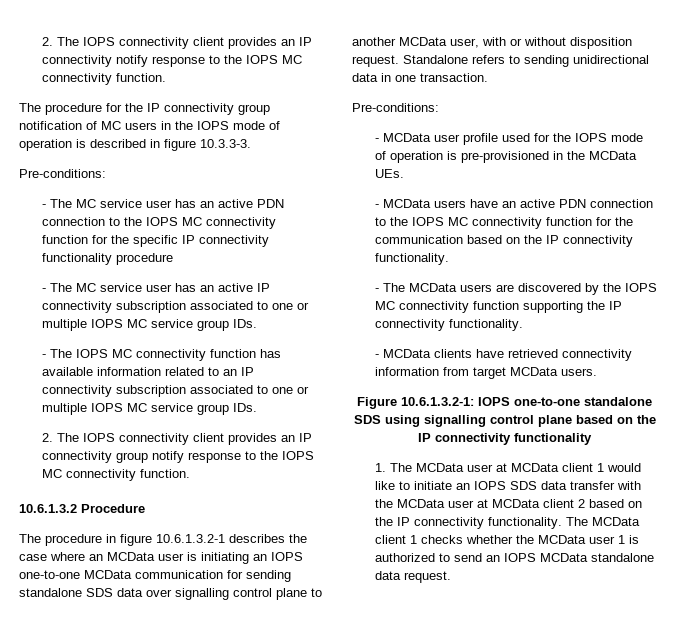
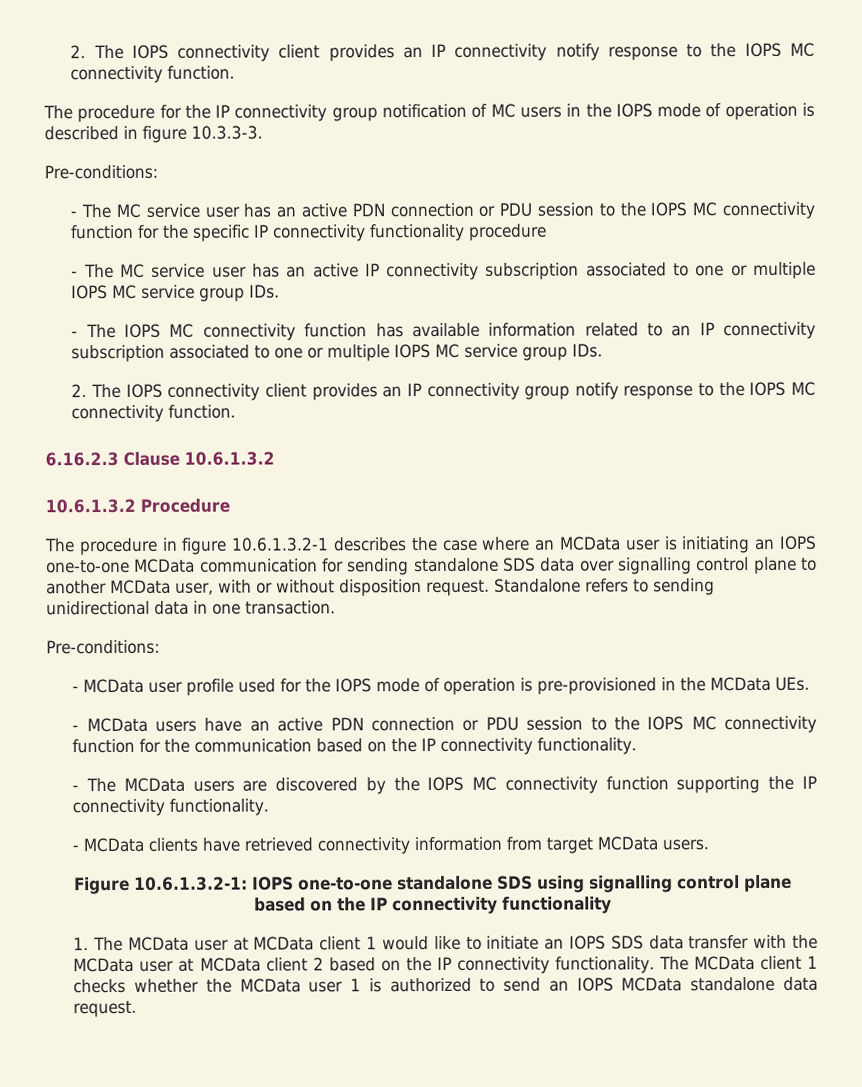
- - The MC service user has an active PDN connection to the IOPS MC connectivity function for the specific IP connectivity functionality procedure
+ - The MC service user has an active PDN connection or PDU session to the IOPS MC connectivity function for the specific IP connectivity functionality procedure
+ 6.16.2.3 Clause 10.6.1.3.2
- - MCData users have an active PDN connection to the IOPS MC connectivity function for the communication based on the IP connectivity functionality.
+ - MCData users have an active PDN connection or PDU session to the IOPS MC connectivity function for the communication based on the IP connectivity functionality.

